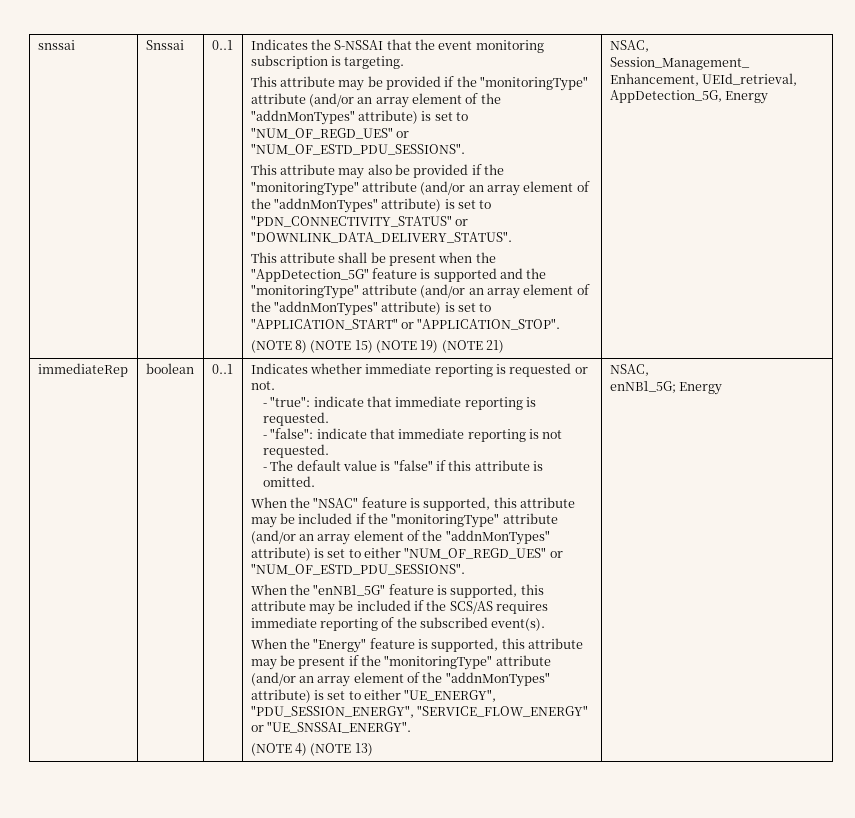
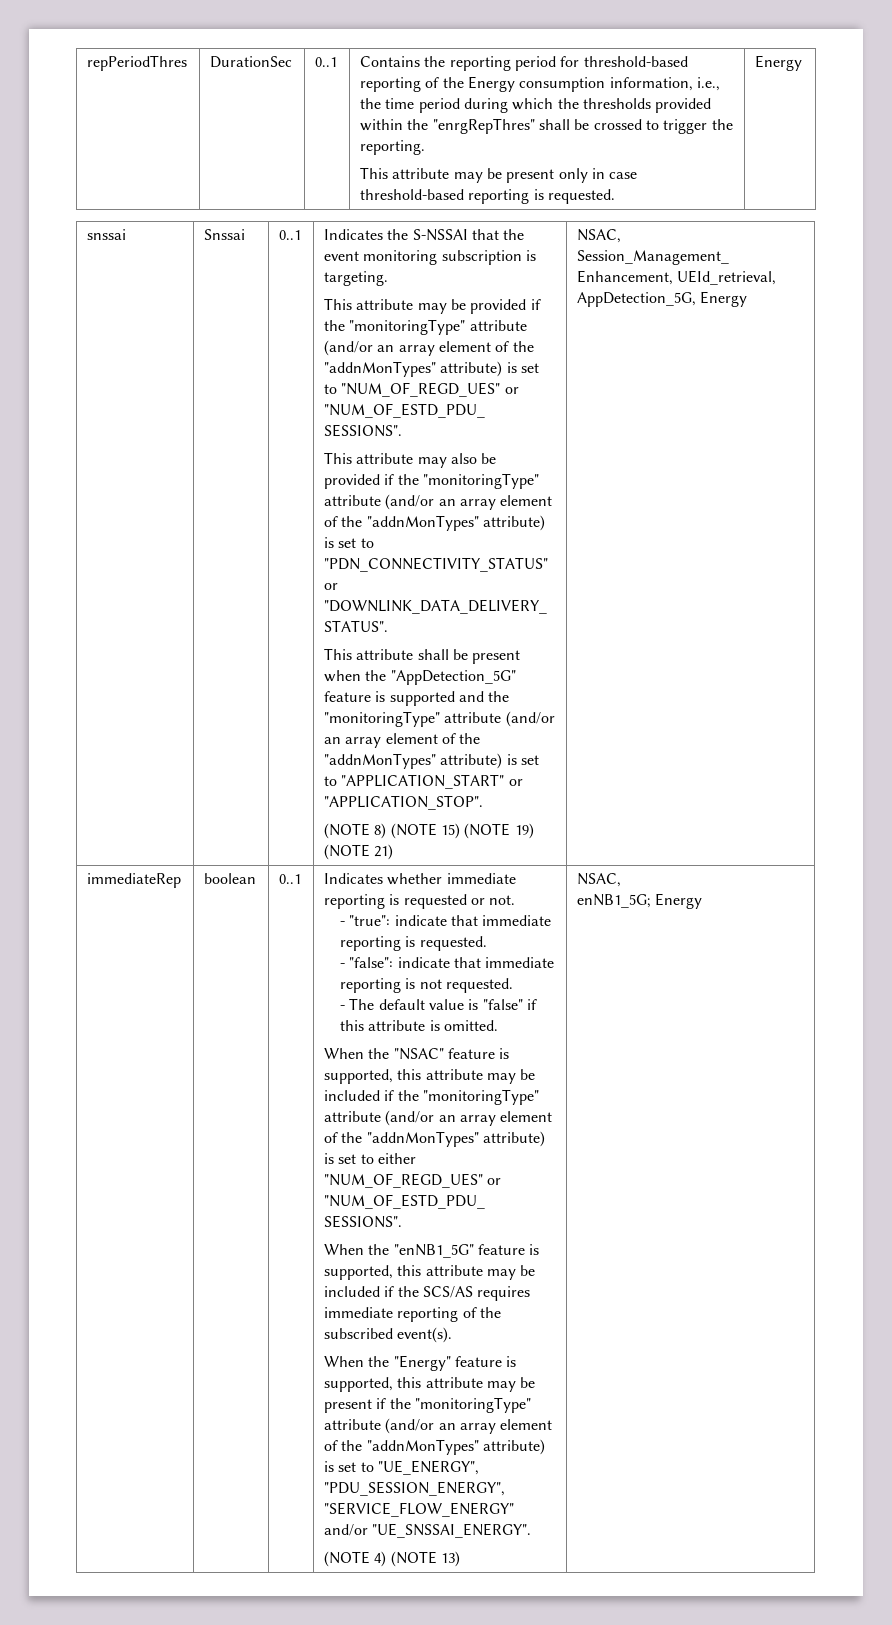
+ repPeriodThres | DurationSec | 0..1 | Contains the reporting period for threshold-based reporting of the Energy consumption information, i.e., the time period during which the thresholds provided within the "enrgRepThres" shall be crossed to trigger the reporting.
+ This attribute may be present only in case threshold-based reporting is requested. | Energy
- When the "Energy" feature is supported, this attribute may be present if the "monitoringType" attribute (and/or an array element of the "addnMonTypes" attribute) is set to either "UE_ENERGY", "PDU_SESSION_ENERGY", "SERVICE_FLOW_ENERGY" or "UE_SNSSAI_ENERGY".
+ When the "Energy" feature is supported, this attribute may be present if the "monitoringType" attribute (and/or an array element of the "addnMonTypes" attribute) is set to "UE_ENERGY", "PDU_SESSION_ENERGY", "SERVICE_FLOW_ENERGY" and/or "UE_SNSSAI_ENERGY".

